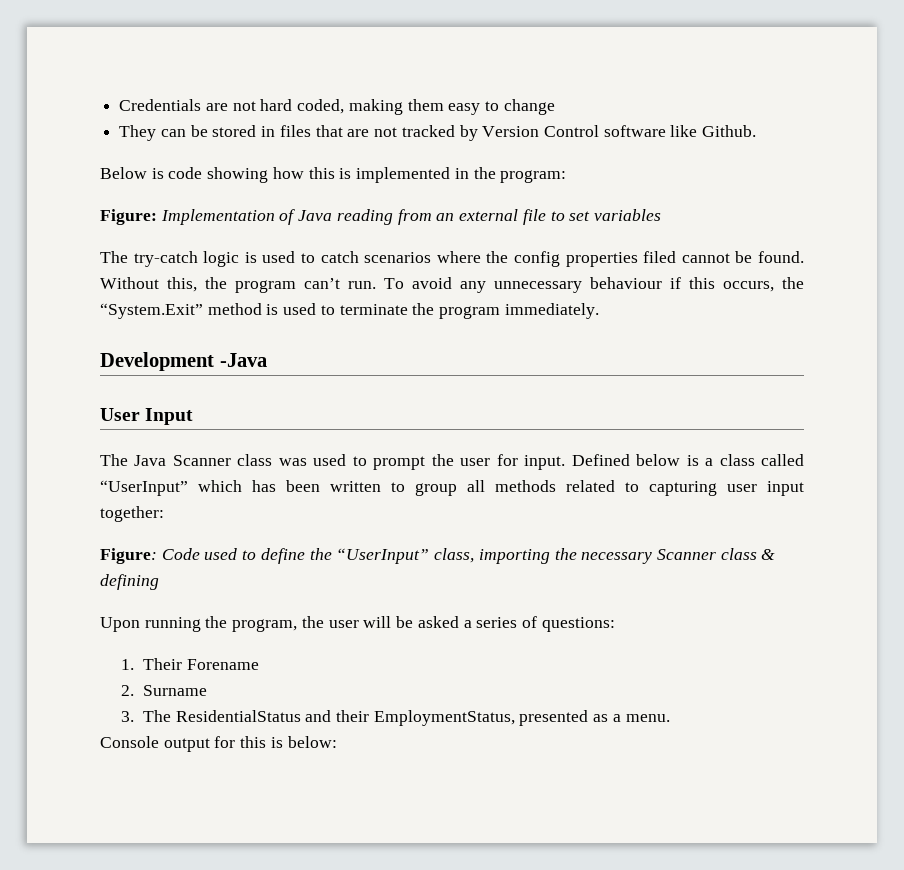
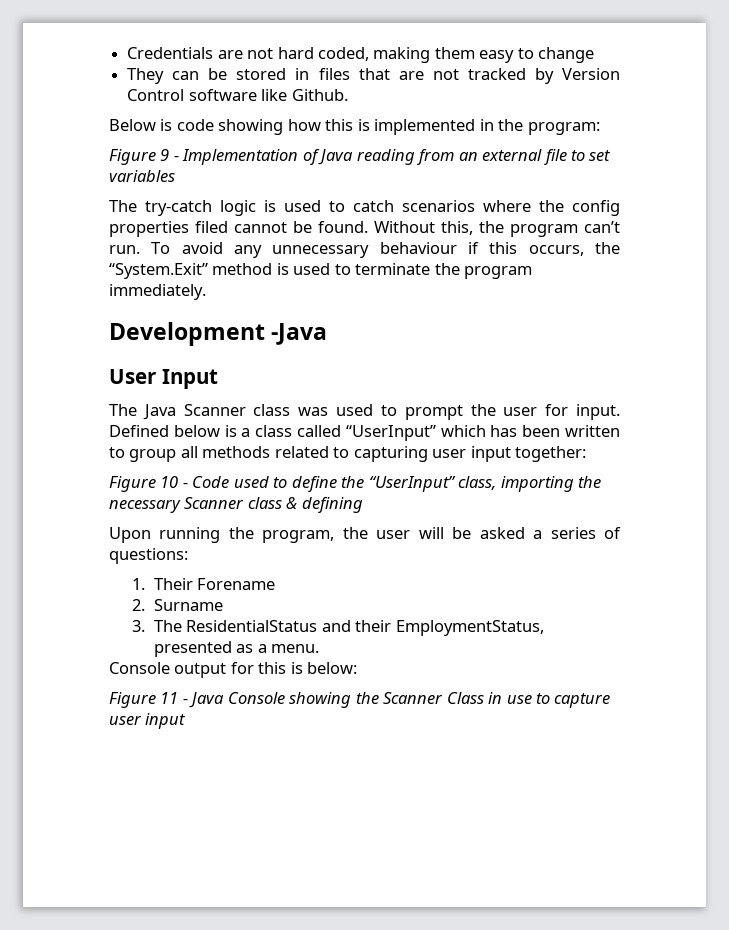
- Figure: Implementation of Java reading from an external file to set variables
+ Figure 9 - Implementation of Java reading from an external file to set variables
- Figure: Code used to define the “UserInput” class, importing the necessary Scanner class & defining
+ Figure 10 - Code used to define the “UserInput” class, importing the necessary Scanner class & defining
+ Figure 11 - Java Console showing the Scanner Class in use to capture user input

